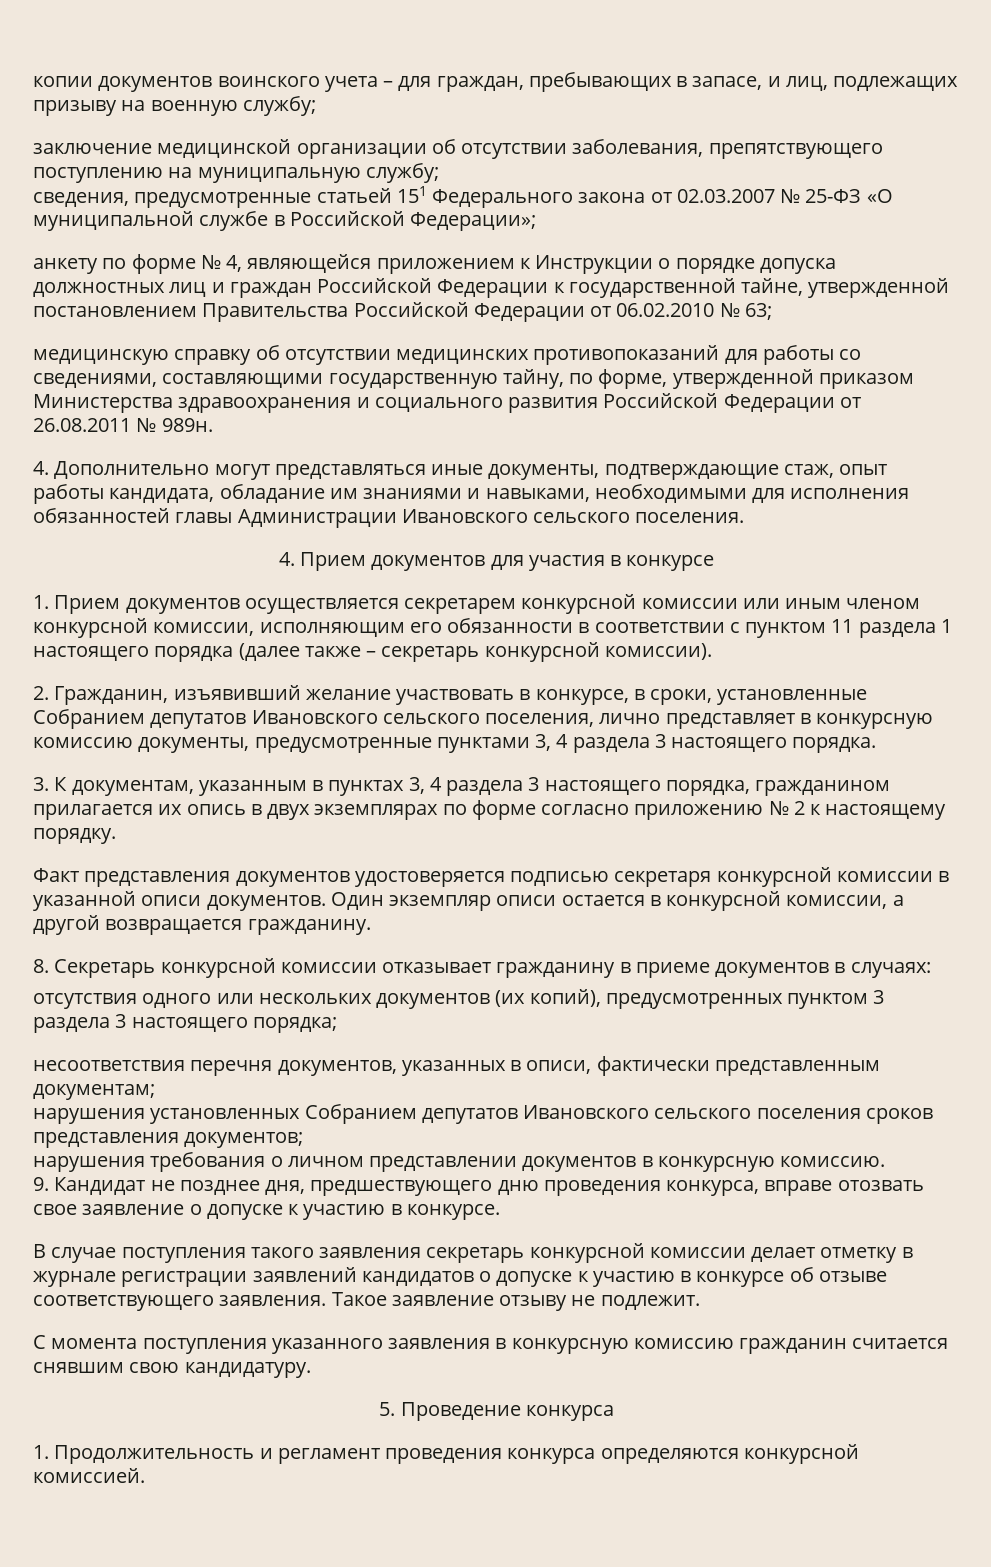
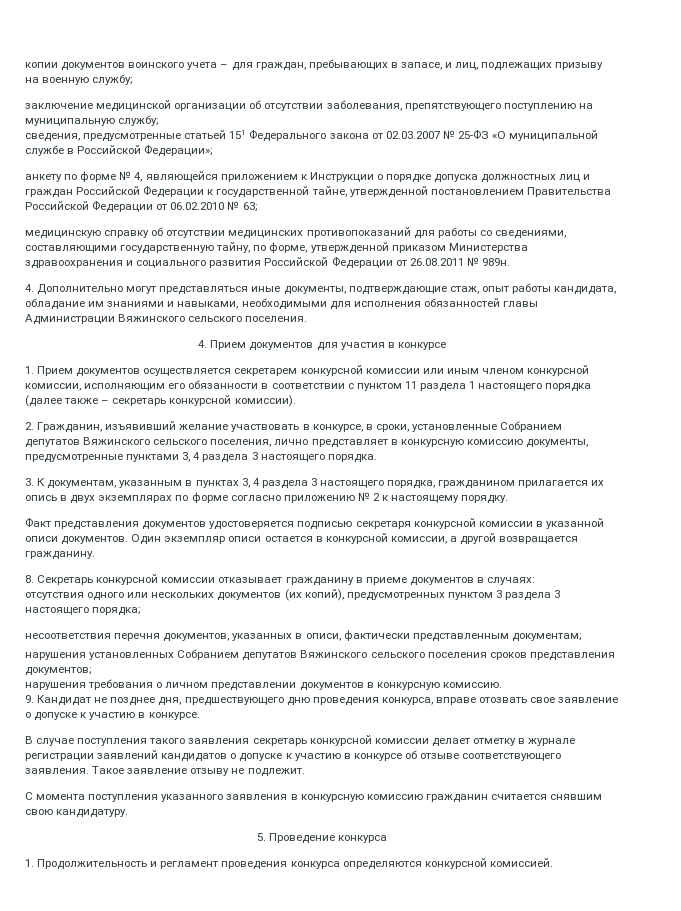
- 4. Дополнительно могут представляться иные документы, подтверждающие стаж, опыт работы кандидата, обладание им знаниями и навыками, необходимыми для исполнения обязанностей главы Администрации Ивановского сельского поселения.
+ 4. Дополнительно могут представляться иные документы, подтверждающие стаж, опыт работы кандидата, обладание им знаниями и навыками, необходимыми для исполнения обязанностей главы Администрации Вяжинского сельского поселения.
- 2. Гражданин, изъявивший желание участвовать в конкурсе, в сроки, установленные Собранием депутатов Ивановского сельского поселения, лично представляет в конкурсную комиссию документы, предусмотренные пунктами 3, 4 раздела 3 настоящего порядка.
+ 2. Гражданин, изъявивший желание участвовать в конкурсе, в сроки, установленные Собранием депутатов Вяжинского сельского поселения, лично представляет в конкурсную комиссию документы, предусмотренные пунктами 3, 4 раздела 3 настоящего порядка.
- нарушения установленных Собранием депутатов Ивановского сельского поселения сроков представления документов;
+ нарушения установленных Собранием депутатов Вяжинского сельского поселения сроков представления документов;

